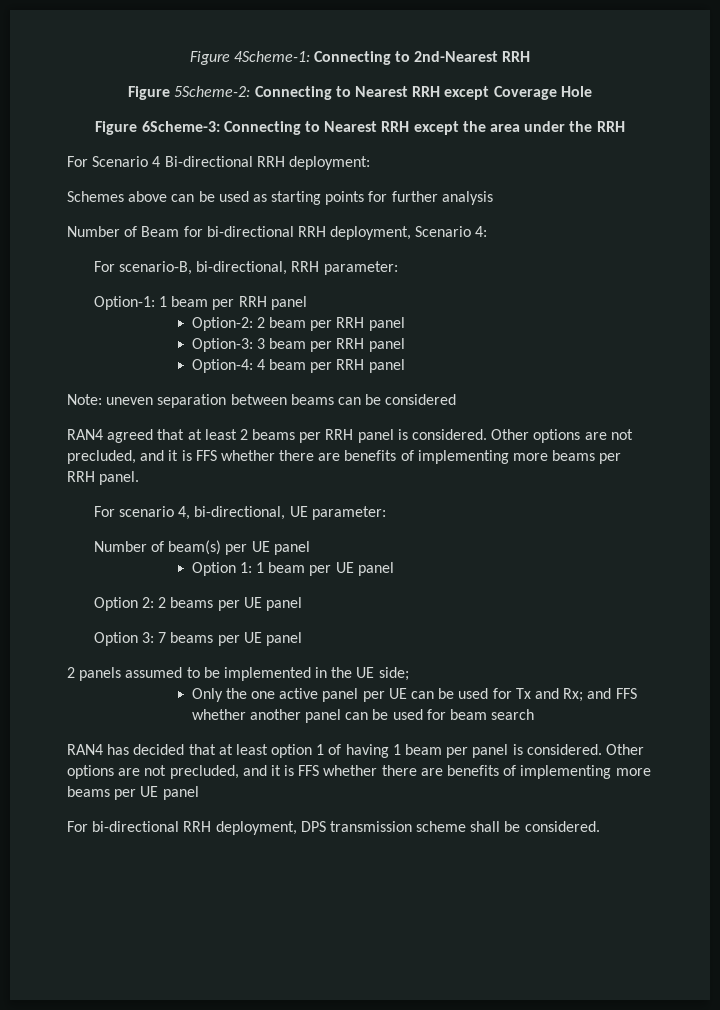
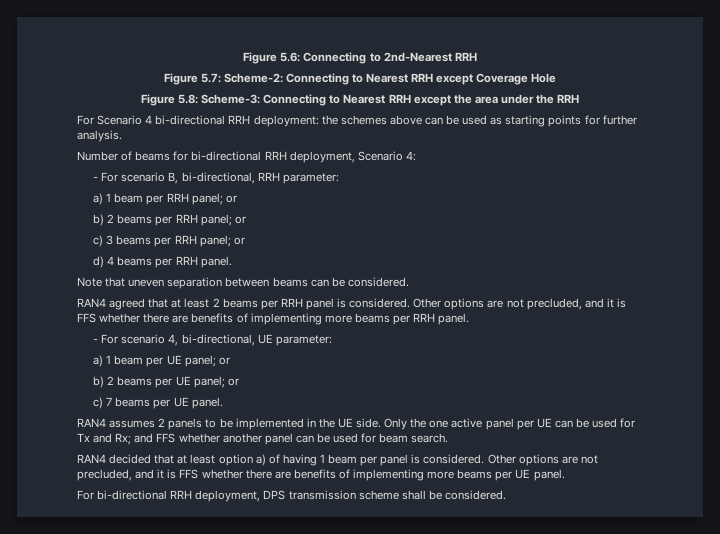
- Figure 4Scheme-1: Connecting to 2nd-Nearest RRH
+ Figure 5.6: Connecting to 2nd-Nearest RRH
- Figure 5Scheme-2: Connecting to Nearest RRH except Coverage Hole
+ Figure 5.7: Scheme-2: Connecting to Nearest RRH except Coverage Hole
- Figure 6Scheme-3: Connecting to Nearest RRH except the area under the RRH
+ Figure 5.8: Scheme-3: Connecting to Nearest RRH except the area under the RRH
- For Scenario 4 Bi-directional RRH deployment:
- Schemes above can be used as starting points for further analysis
- Number of Beam for bi-directional RRH deployment, Scenario 4:
+ For Scenario 4 bi-directional RRH deployment: the schemes above can be used as starting points for further analysis.
+ Number of beams for bi-directional RRH deployment, Scenario 4:
- For scenario-B, bi-directional, RRH parameter:
+ - For scenario B, bi-directional, RRH parameter:
- Option-1: 1 beam per RRH panel
- Option-2: 2 beam per RRH panel
- Option-3: 3 beam per RRH panel
- Option-4: 4 beam per RRH panel
- Note: uneven separation between beams can be considered
+ a) 1 beam per RRH panel; or
+ b) 2 beams per RRH panel; or
+ c) 3 beams per RRH panel; or
+ d) 4 beams per RRH panel.
+ Note that uneven separation between beams can be considered.
- For scenario 4, bi-directional, UE parameter:
+ - For scenario 4, bi-directional, UE parameter:
- Number of beam(s) per UE panel
- Option 1: 1 beam per UE panel
- Option 2: 2 beams per UE panel
- Option 3: 7 beams per UE panel
- 2 panels assumed to be implemented in the UE side;
- Only the one active panel per UE can be used for Tx and Rx; and FFS whether another panel can be used for beam search
- RAN4 has decided that at least option 1 of having 1 beam per panel is considered.
+ a) 1 beam per UE panel; or
+ b) 2 beams per UE panel; or
+ c) 7 beams per UE panel.
+ RAN4 assumes 2 panels to be implemented in the UE side. Only the one active panel per UE can be used for Tx and Rx; and FFS whether another panel can be used for beam search.
+ RAN4 decided that at least option a) of having 1 beam per panel is considered.
- Other options are not precluded, and it is FFS whether there are benefits of implementing more beams per UE panel
+ Other options are not precluded, and it is FFS whether there are benefits of implementing more beams per UE panel.

